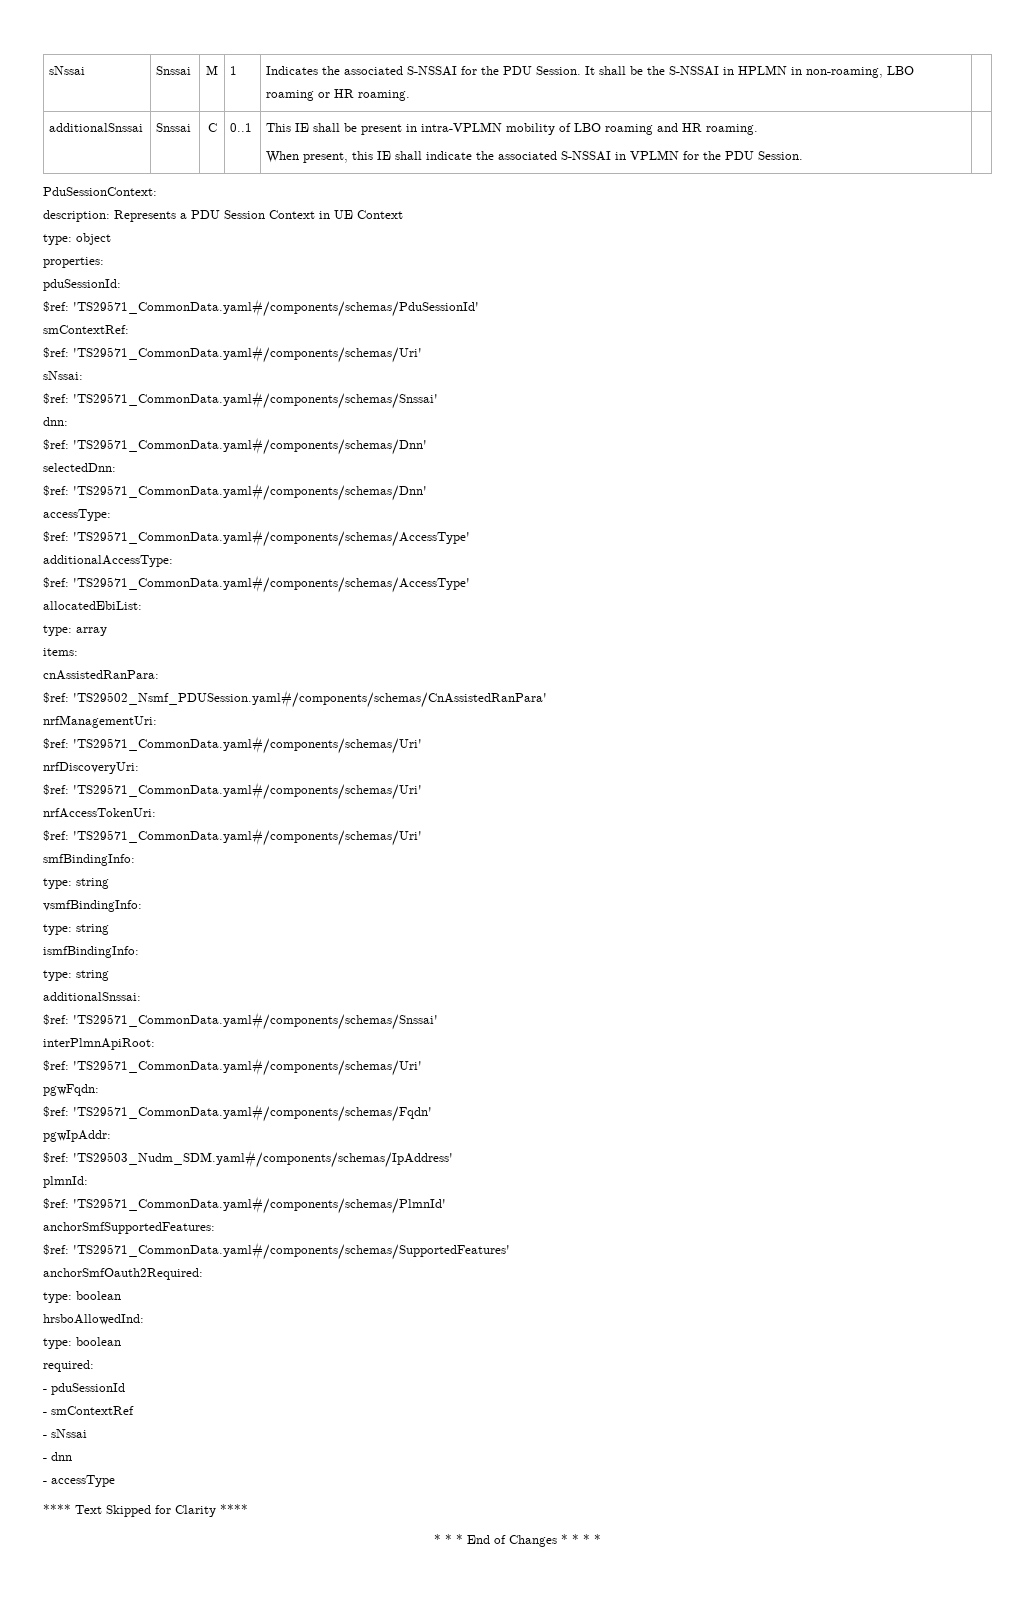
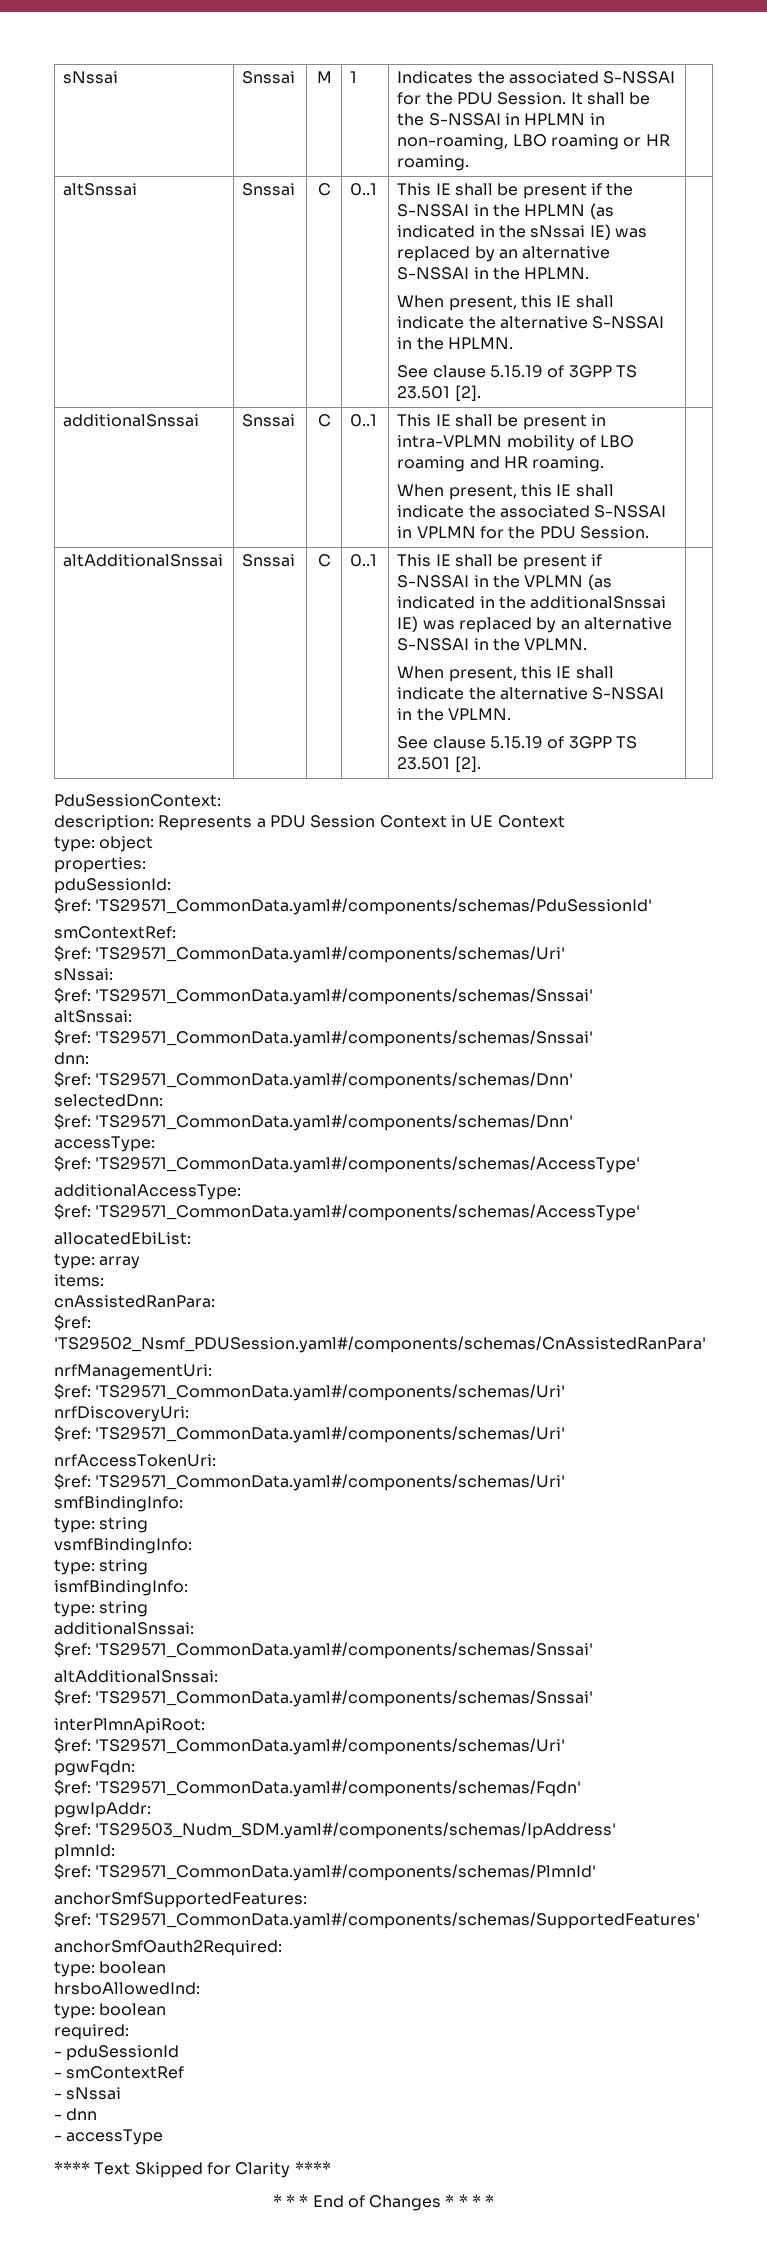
+ altSnssai | Snssai | C | 0..1 | This IE shall be present if the S-NSSAI in the HPLMN (as indicated in the sNssai IE) was replaced by an alternative S-NSSAI in the HPLMN.
+ When present, this IE shall indicate the alternative S-NSSAI in the HPLMN.
+ See clause 5.15.19 of 3GPP TS 23.501 [2].
+ altAdditionalSnssai | Snssai | C | 0..1 | This IE shall be present if S-NSSAI in the VPLMN (as indicated in the additionalSnssai IE) was replaced by an alternative S-NSSAI in the VPLMN.
+ When present, this IE shall indicate the alternative S-NSSAI in the VPLMN.
+ See clause 5.15.19 of 3GPP TS 23.501 [2].
+ altSnssai:
+ $ref: 'TS29571_CommonData.yaml#/components/schemas/Snssai'
+ altAdditionalSnssai:
+ $ref: 'TS29571_CommonData.yaml#/components/schemas/Snssai'

